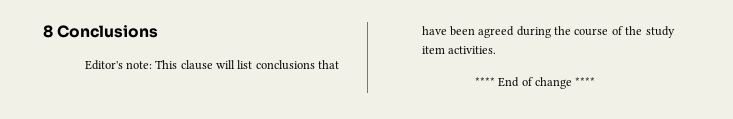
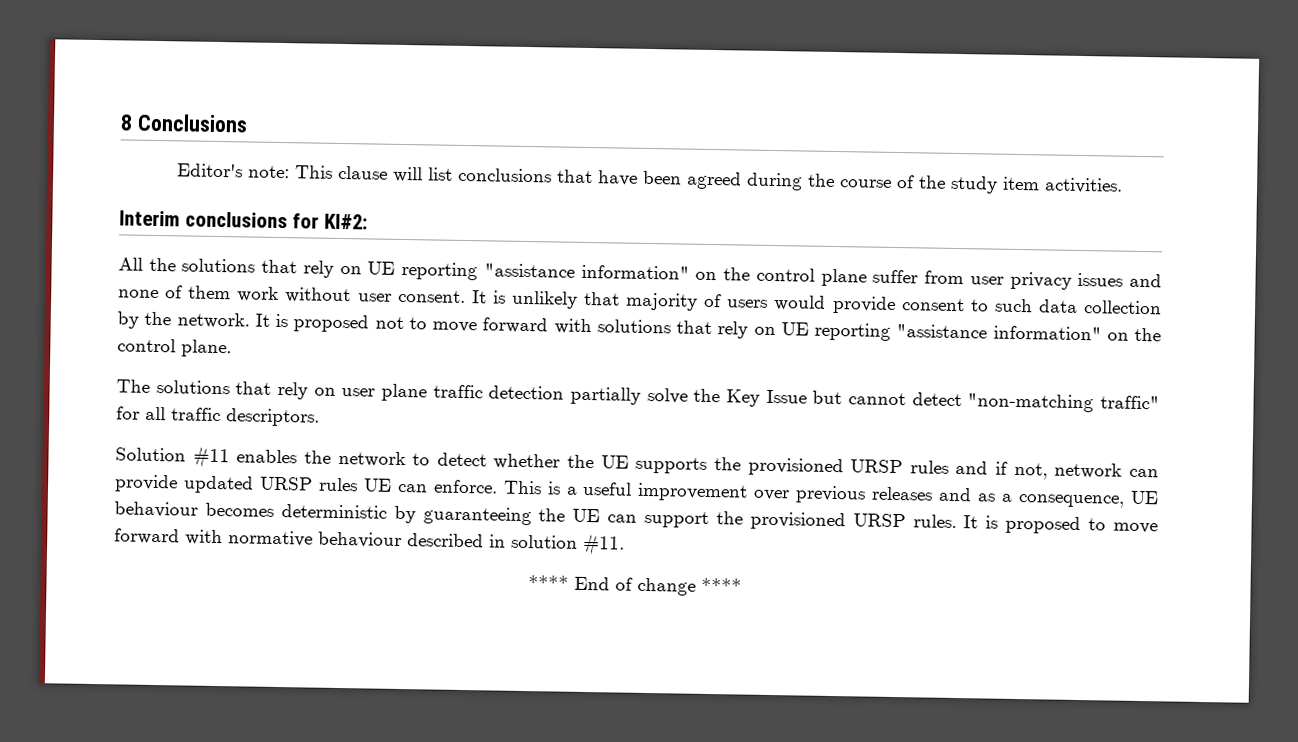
+ Interim conclusions for KI#2:
+ All the solutions that rely on UE reporting "assistance information" on the control plane suffer from user privacy issues and none of them work without user consent. It is unlikely that majority of users would provide consent to such data collection by the network. It is proposed not to move forward with solutions that rely on UE reporting "assistance information" on the control plane.
+ The solutions that rely on user plane traffic detection partially solve the Key Issue but cannot detect "non-matching traffic" for all traffic descriptors.
+ Solution #11 enables the network to detect whether the UE supports the provisioned URSP rules and if not, network can provide updated URSP rules UE can enforce. This is a useful improvement over previous releases and as a consequence, UE behaviour becomes deterministic by guaranteeing the UE can support the provisioned URSP rules. It is proposed to move forward with normative behaviour described in solution #11.

